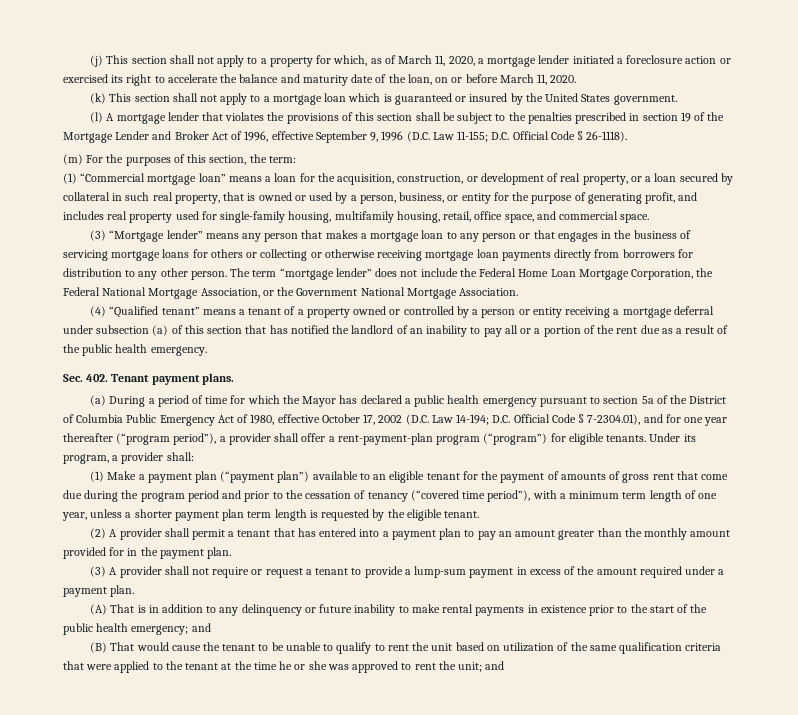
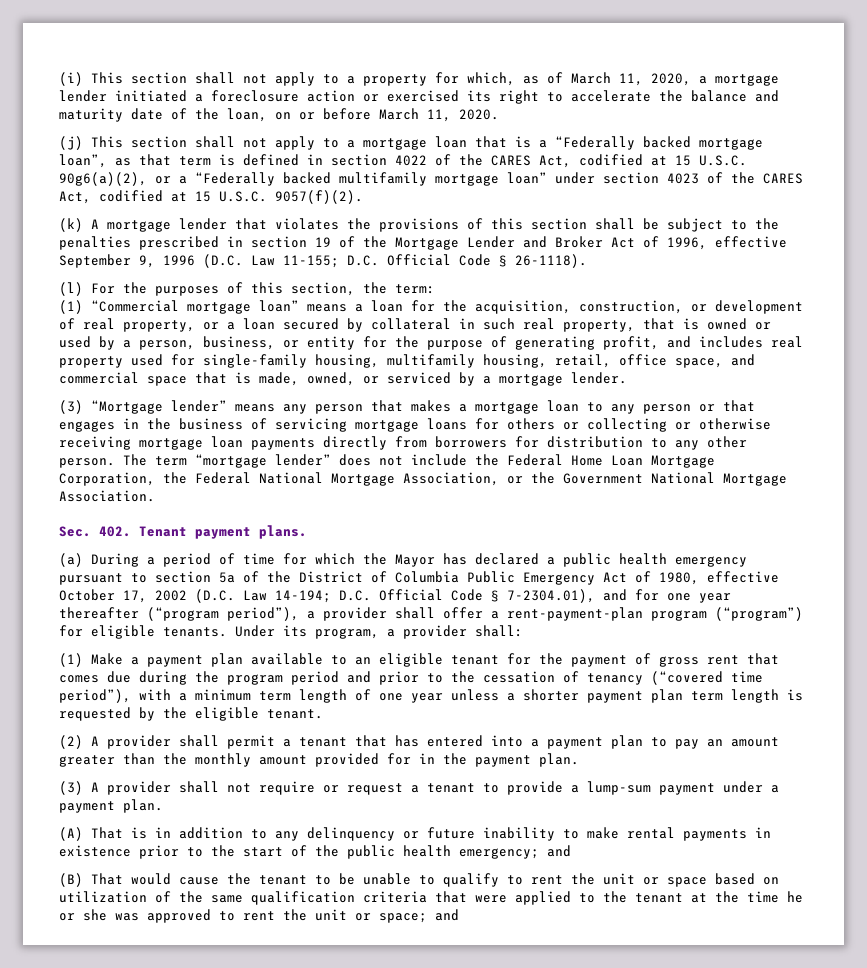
- (j) This section shall not apply to a property for which, as of March 11, 2020, a mortgage lender initiated a foreclosure action or exercised its right to accelerate the balance and maturity date of the loan, on or before March 11, 2020.
+ (i) This section shall not apply to a property for which, as of March 11, 2020, a mortgage lender initiated a foreclosure action or exercised its right to accelerate the balance and maturity date of the loan, on or before March 11, 2020.
- (k) This section shall not apply to a mortgage loan which is guaranteed or insured by the United States government.
- (l) A mortgage lender that violates the provisions of this section shall be subject to the penalties prescribed in section 19 of the Mortgage Lender and Broker Act of 1996, effective September 9, 1996 (D.C. Law 11-155; D.C. Official Code § 26-1118).
+ (j) This section shall not apply to a mortgage loan that is a “Federally backed mortgage loan”, as that term is defined in section 4022 of the CARES Act, codified at 15 U.S.C. 90g6(a)(2), or a “Federally backed multifamily mortgage loan” under section 4023 of the CARES Act, codified at 15 U.S.C. 9057(f)(2).
+ (k) A mortgage lender that violates the provisions of this section shall be subject to the penalties prescribed in section 19 of the Mortgage Lender and Broker Act of 1996, effective September 9, 1996 (D.C. Law 11-155; D.C. Official Code § 26-1118).
- (m) For the purposes of this section, the term:
+ (l) For the purposes of this section, the term:
- (1) “Commercial mortgage loan” means a loan for the acquisition, construction, or development of real property, or a loan secured by collateral in such real property, that is owned or used by a person, business, or entity for the purpose of generating profit, and includes real property used for single-family housing, multifamily housing, retail, office space, and commercial space.
+ (1) “Commercial mortgage loan” means a loan for the acquisition, construction, or development of real property, or a loan secured by collateral in such real property, that is owned or used by a person, business, or entity for the purpose of generating profit, and includes real property used for single-family housing, multifamily housing, retail, office space, and commercial space that is made, owned, or serviced by a mortgage lender.
- (4) “Qualified tenant” means a tenant of a property owned or controlled by a person or entity receiving a mortgage deferral under subsection (a) of this section that has notified the landlord of an inability to pay all or a portion of the rent due as a result of the public health emergency.
- (1) Make a payment plan (“payment plan”) available to an eligible tenant for the payment of amounts of gross rent that come due during the program period and prior to the cessation of tenancy (“covered time period”), with a minimum term length of one year, unless a shorter payment plan term length is requested by the eligible tenant.
+ (1) Make a payment plan available to an eligible tenant for the payment of gross rent that comes due during the program period and prior to the cessation of tenancy (“covered time period”), with a minimum term length of one year unless a shorter payment plan term length is requested by the eligible tenant.
- (3) A provider shall not require or request a tenant to provide a lump-sum payment in excess of the amount required under a payment plan.
+ (3) A provider shall not require or request a tenant to provide a lump-sum payment under a payment plan.
- (B) That would cause the tenant to be unable to qualify to rent the unit based on utilization of the same qualification criteria that were applied to the tenant at the time he or she was approved to rent the unit; and
+ (B) That would cause the tenant to be unable to qualify to rent the unit or space based on utilization of the same qualification criteria that were applied to the tenant at the time he or she was approved to rent the unit or space; and

